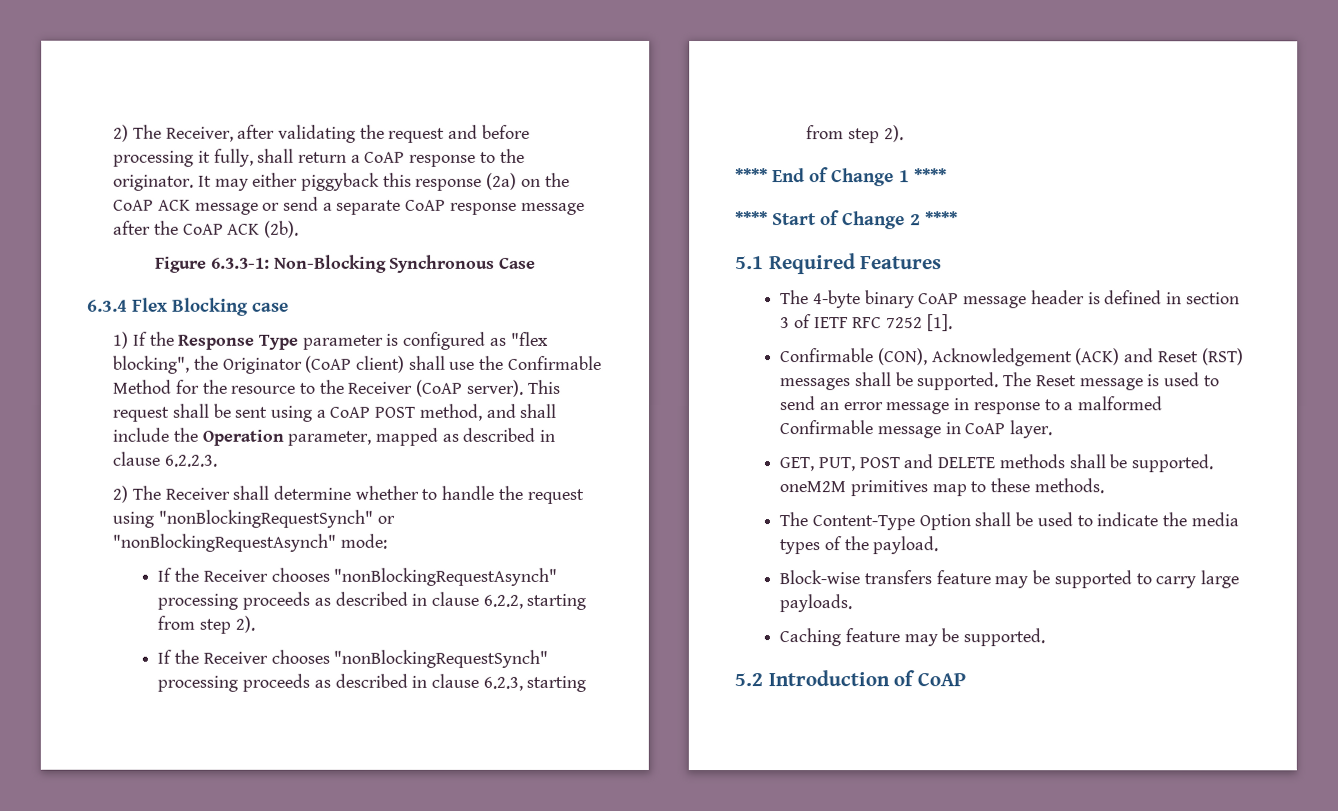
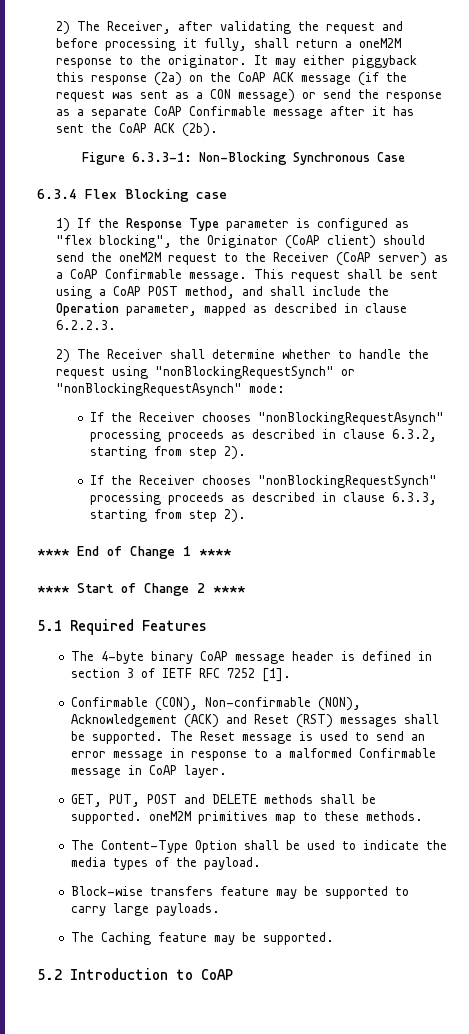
- 2) The Receiver, after validating the request and before processing it fully, shall return a CoAP response to the originator.
+ 2) The Receiver, after validating the request and before processing it fully, shall return a oneM2M response to the originator.
- It may either piggyback this response (2a) on the CoAP ACK message or send a separate CoAP response message after the CoAP ACK (2b).
+ It may either piggyback this response (2a) on the CoAP ACK message (if the request was sent as a CON message) or send the response as a separate CoAP Confirmable message after it has sent the CoAP ACK (2b).
- 1) If the Response Type parameter is configured as "flex blocking", the Originator (CoAP client) shall use the Confirmable Method for the resource to the Receiver (CoAP server).
+ 1) If the Response Type parameter is configured as "flex blocking", the Originator (CoAP client) should send the oneM2M request to the Receiver (CoAP server) as a CoAP Confirmable message.
- If the Receiver chooses "nonBlockingRequestAsynch" processing proceeds as described in clause 6.2.2, starting from step 2).
+ If the Receiver chooses "nonBlockingRequestAsynch" processing proceeds as described in clause 6.3.2, starting from step 2).
- If the Receiver chooses "nonBlockingRequestSynch" processing proceeds as described in clause 6.2.3, starting from step 2).
+ If the Receiver chooses "nonBlockingRequestSynch" processing proceeds as described in clause 6.3.3, starting from step 2).
- Confirmable (CON), Acknowledgement (ACK) and Reset (RST) messages shall be supported.
+ Confirmable (CON), Non-confirmable (NON), Acknowledgement (ACK) and Reset (RST) messages shall be supported.
- Caching feature may be supported.
+ The Caching feature may be supported.
- 5.2 Introduction of CoAP
+ 5.2 Introduction to CoAP

